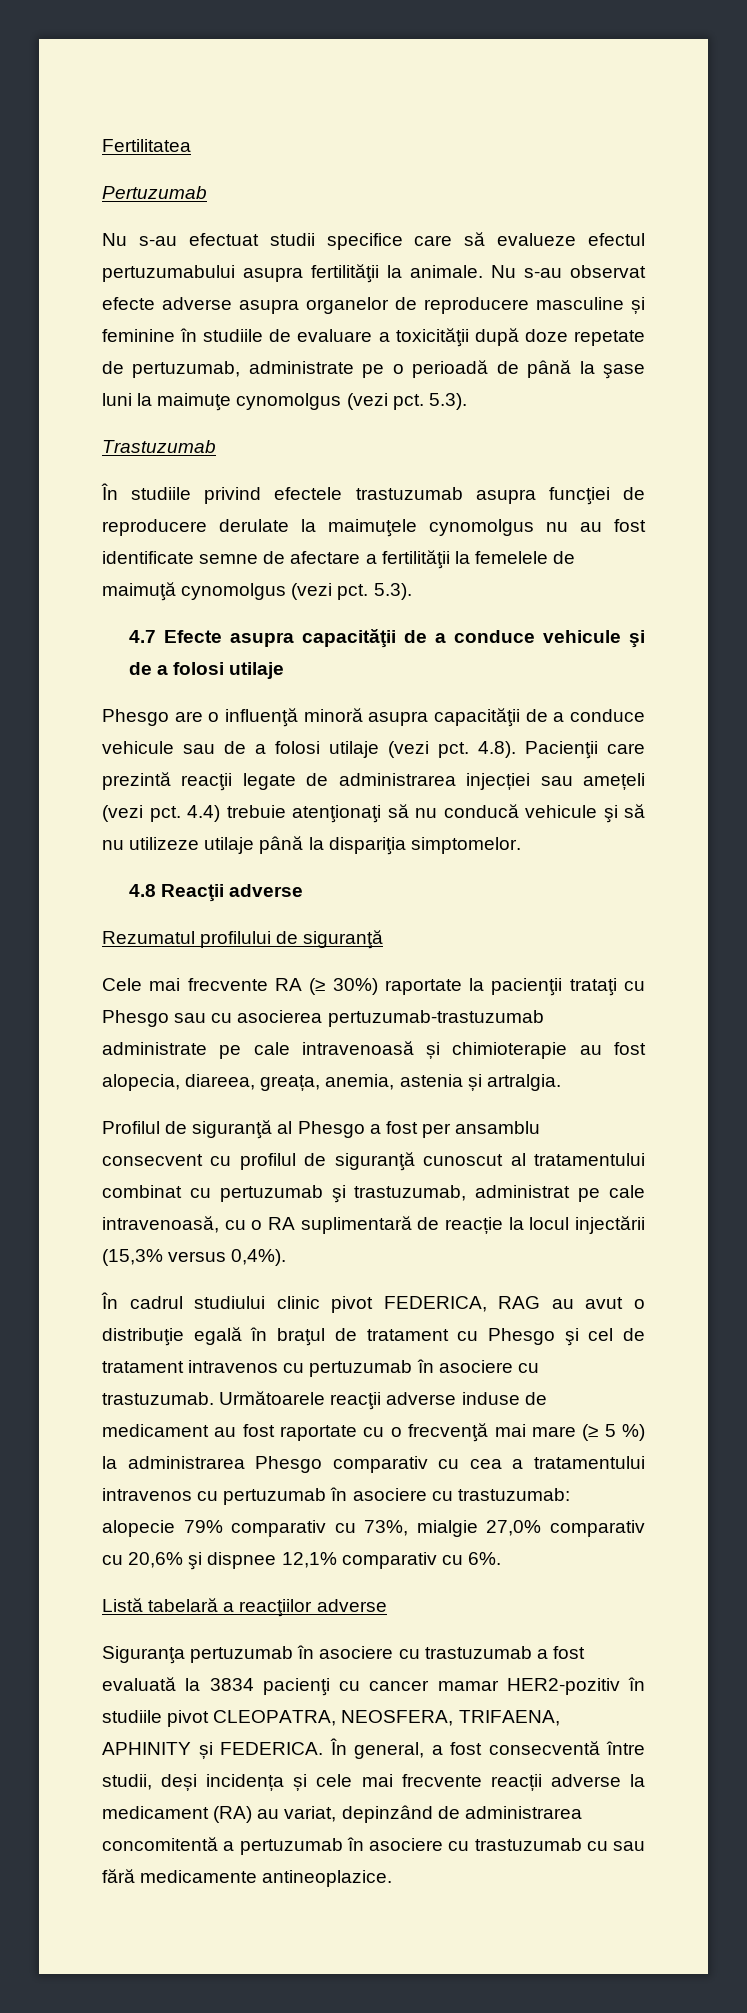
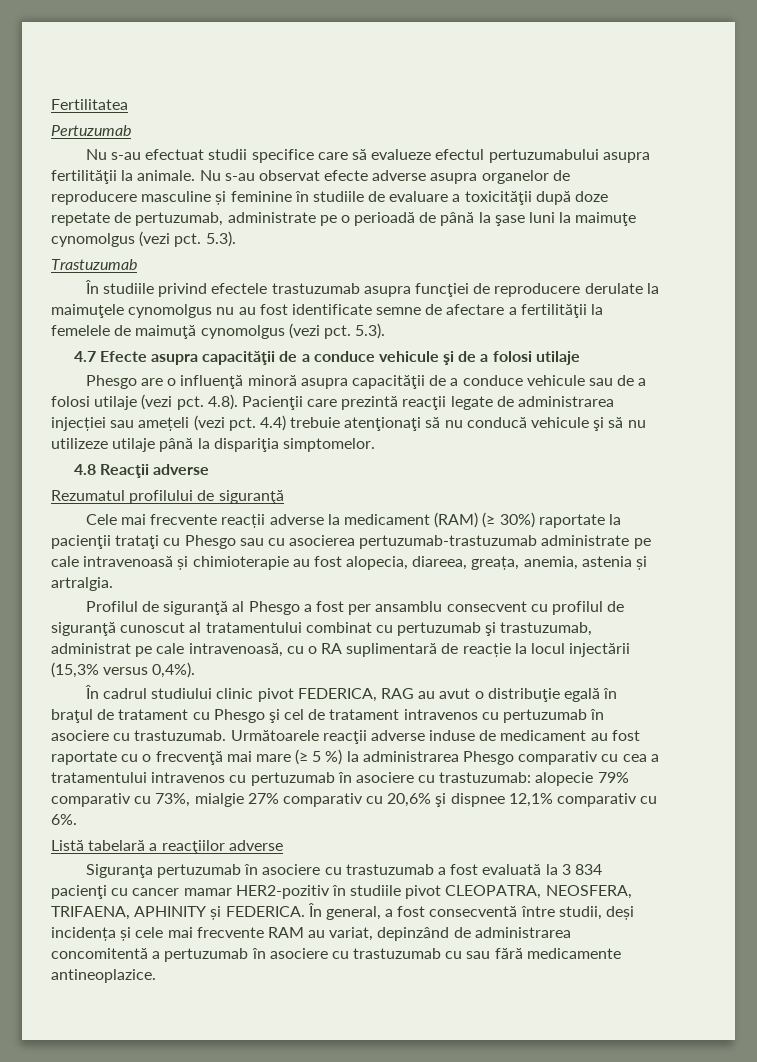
- Cele mai frecvente RA (≥ 30%) raportate la pacienţii trataţi cu Phesgo sau cu asocierea pertuzumab-trastuzumab administrate pe cale intravenoasă și chimioterapie au fost alopecia, diareea, greața, anemia, astenia și artralgia.
+ Cele mai frecvente reacții adverse la medicament (RAM) (≥ 30%) raportate la pacienţii trataţi cu Phesgo sau cu asocierea pertuzumab-trastuzumab administrate pe cale intravenoasă și chimioterapie au fost alopecia, diareea, greața, anemia, astenia și artralgia.
- Următoarele reacţii adverse induse de medicament au fost raportate cu o frecvenţă mai mare (≥ 5 %) la administrarea Phesgo comparativ cu cea a tratamentului intravenos cu pertuzumab în asociere cu trastuzumab: alopecie 79% comparativ cu 73%, mialgie 27,0% comparativ cu 20,6% şi dispnee 12,1% comparativ cu 6%.
+ Următoarele reacţii adverse induse de medicament au fost raportate cu o frecvenţă mai mare (≥ 5 %) la administrarea Phesgo comparativ cu cea a tratamentului intravenos cu pertuzumab în asociere cu trastuzumab: alopecie 79% comparativ cu 73%, mialgie 27% comparativ cu 20,6% şi dispnee 12,1% comparativ cu 6%.
- Siguranţa pertuzumab în asociere cu trastuzumab a fost evaluată la 3834 pacienţi cu cancer mamar HER2-pozitiv în studiile pivot CLEOPATRA, NEOSFERA, TRIFAENA, APHINITY și FEDERICA.
+ Siguranţa pertuzumab în asociere cu trastuzumab a fost evaluată la 3 834 pacienţi cu cancer mamar HER2-pozitiv în studiile pivot CLEOPATRA, NEOSFERA, TRIFAENA, APHINITY și FEDERICA.
- În general, a fost consecventă între studii, deși incidența și cele mai frecvente reacții adverse la medicament (RA) au variat, depinzând de administrarea concomitentă a pertuzumab în asociere cu trastuzumab cu sau fără medicamente antineoplazice.
+ În general, a fost consecventă între studii, deși incidența și cele mai frecvente RAM au variat, depinzând de administrarea concomitentă a pertuzumab în asociere cu trastuzumab cu sau fără medicamente antineoplazice.

